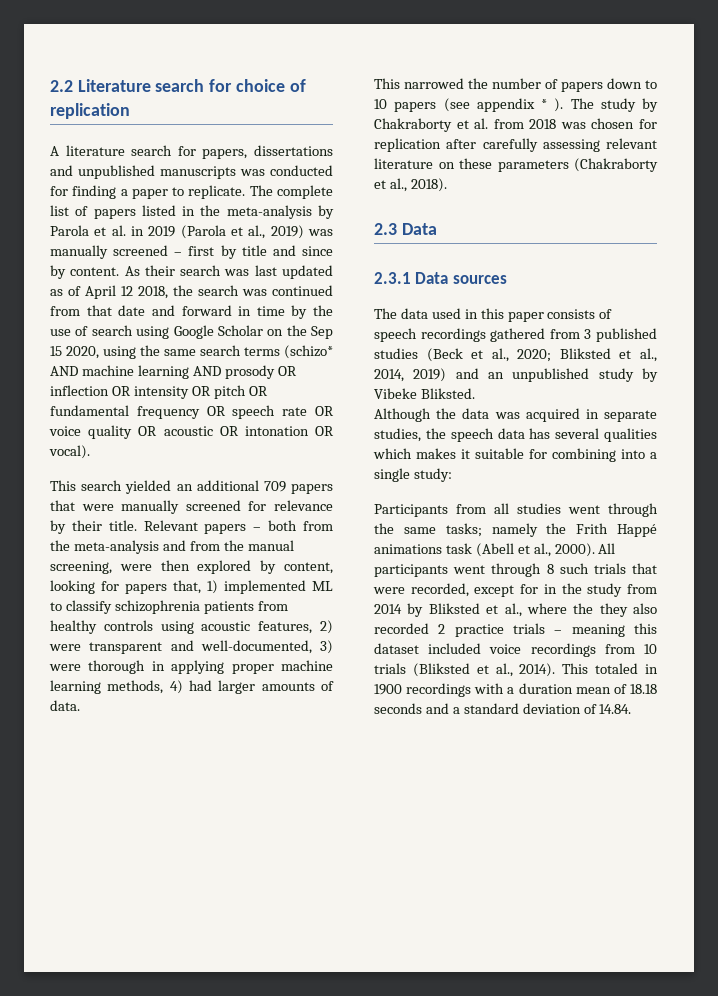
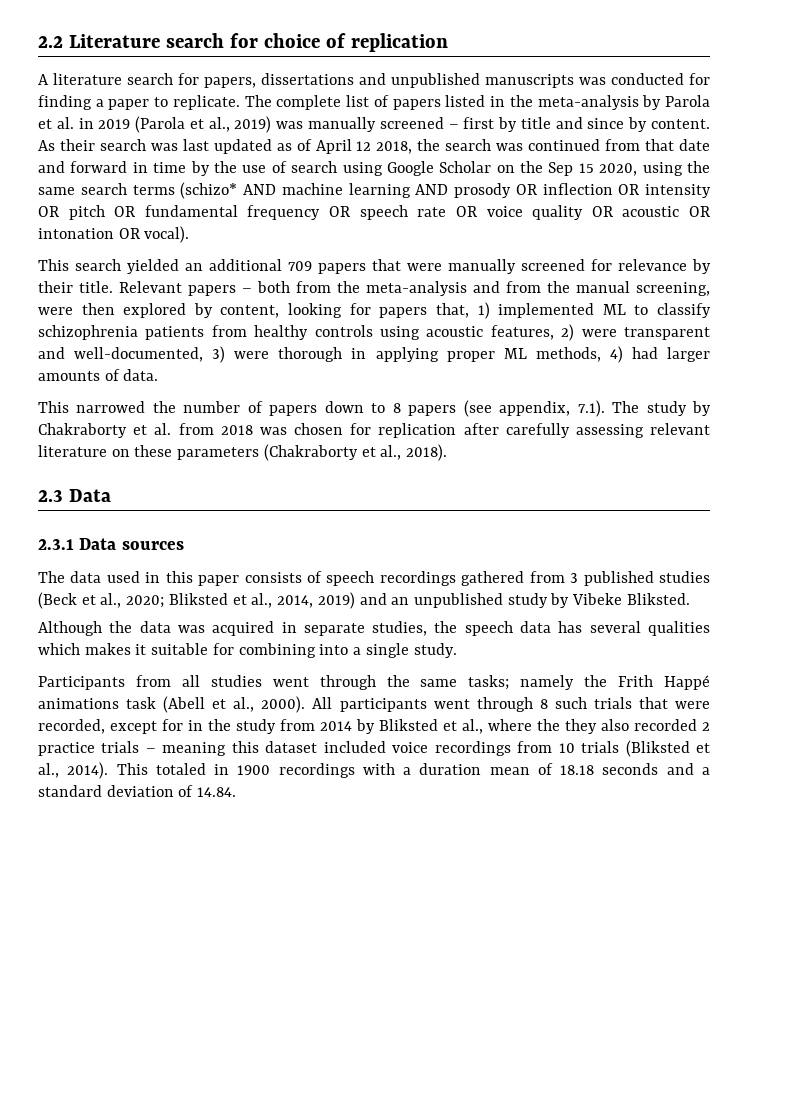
- Relevant papers – both from the meta-analysis and from the manual screening, were then explored by content, looking for papers that, 1) implemented ML to classify schizophrenia patients from healthy controls using acoustic features, 2) were transparent and well-documented, 3) were thorough in applying proper machine learning methods, 4) had larger amounts of data.
+ Relevant papers – both from the meta-analysis and from the manual screening, were then explored by content, looking for papers that, 1) implemented ML to classify schizophrenia patients from healthy controls using acoustic features, 2) were transparent and well-documented, 3) were thorough in applying proper ML methods, 4) had larger amounts of data.
- This narrowed the number of papers down to 10 papers (see appendix * ). The study by Chakraborty et al. from 2018 was chosen for replication after carefully assessing relevant literature on these parameters (Chakraborty et al., 2018).
+ This narrowed the number of papers down to 8 papers (see appendix, 7.1). The study by Chakraborty et al. from 2018 was chosen for replication after carefully assessing relevant literature on these parameters (Chakraborty et al., 2018).
- Although the data was acquired in separate studies, the speech data has several qualities which makes it suitable for combining into a single study:
+ Although the data was acquired in separate studies, the speech data has several qualities which makes it suitable for combining into a single study.

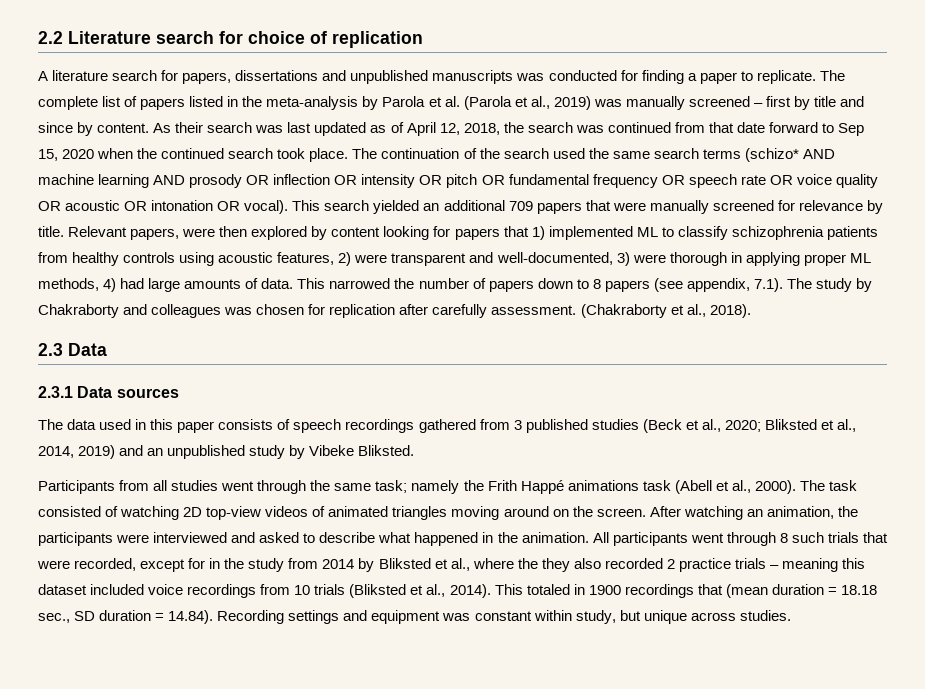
- The complete list of papers listed in the meta-analysis by Parola et al. in 2019 (Parola et al., 2019) was manually screened – first by title and since by content.
+ The complete list of papers listed in the meta-analysis by Parola et al. (Parola et al., 2019) was manually screened – first by title and since by content.
- As their search was last updated as of April 12 2018, the search was continued from that date and forward in time by the use of search using Google Scholar on the Sep 15 2020, using the same search terms (schizo* AND machine learning AND prosody OR inflection OR intensity OR pitch OR fundamental frequency OR speech rate OR voice quality OR acoustic OR intonation OR vocal).
- This search yielded an additional 709 papers that were manually screened for relevance by their title.
+ As their search was last updated as of April 12, 2018, the search was continued from that date forward to Sep 15, 2020 when the continued search took place. The continuation of the search used the same search terms (schizo* AND machine learning AND prosody OR inflection OR intensity OR pitch OR fundamental frequency OR speech rate OR voice quality OR acoustic OR intonation OR vocal). This search yielded an additional 709 papers that were manually screened for relevance by title.
- Relevant papers – both from the meta-analysis and from the manual screening, were then explored by content, looking for papers that, 1) implemented ML to classify schizophrenia patients from healthy controls using acoustic features, 2) were transparent and well-documented, 3) were thorough in applying proper ML methods, 4) had larger amounts of data.
- This narrowed the number of papers down to 8 papers (see appendix, 7.1). The study by Chakraborty et al. from 2018 was chosen for replication after carefully assessing relevant literature on these parameters (Chakraborty et al., 2018).
+ Relevant papers, were then explored by content looking for papers that 1) implemented ML to classify schizophrenia patients from healthy controls using acoustic features, 2) were transparent and well-documented, 3) were thorough in applying proper ML methods, 4) had large amounts of data. This narrowed the number of papers down to 8 papers (see appendix, 7.1). The study by Chakraborty and colleagues was chosen for replication after carefully assessment. (Chakraborty et al., 2018).
- Although the data was acquired in separate studies, the speech data has several qualities which makes it suitable for combining into a single study.
- Participants from all studies went through the same tasks; namely the Frith Happé animations task (Abell et al., 2000).
+ Participants from all studies went through the same task; namely the Frith Happé animations task (Abell et al., 2000).
+ The task consisted of watching 2D top-view videos of animated triangles moving around on the screen. After watching an animation, the participants were interviewed and asked to describe what happened in the animation.
- This totaled in 1900 recordings with a duration mean of 18.18 seconds and a standard deviation of 14.84.
+ This totaled in 1900 recordings that (mean duration = 18.18 sec., SD duration = 14.84). Recording settings and equipment was constant within study, but unique across studies.

